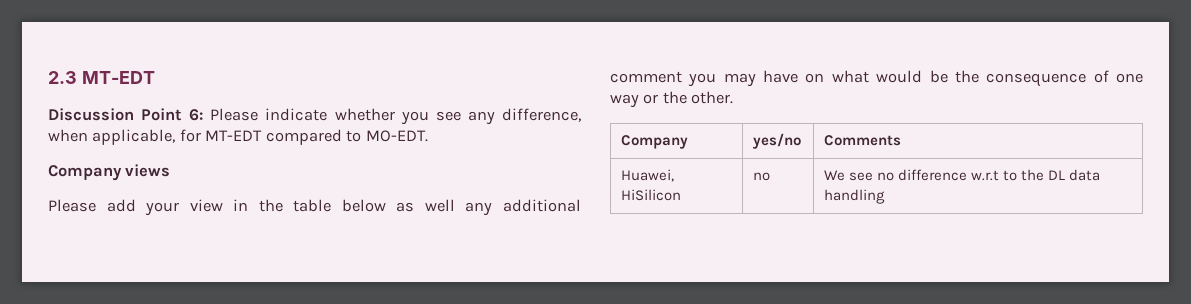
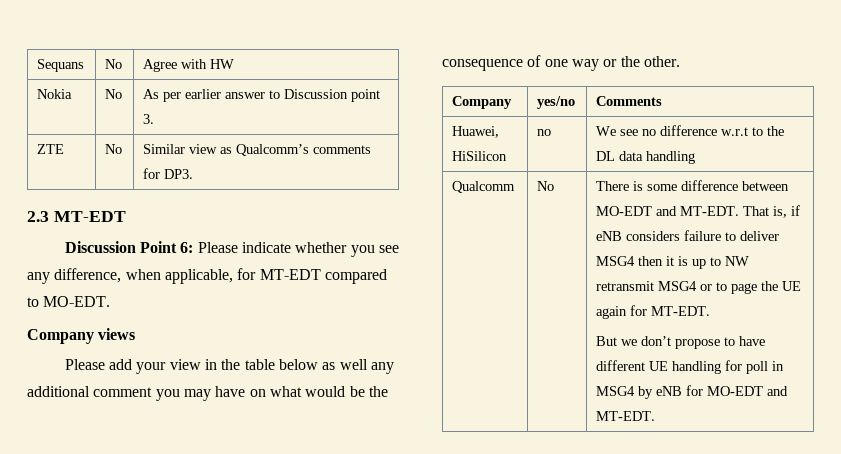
+ Sequans | No | Agree with HW
+ Nokia | No | As per earlier answer to Discussion point 3.
+ ZTE | No | Similar view as Qualcomm’s comments for DP3.
+ Qualcomm | No | There is some difference between MO-EDT and MT-EDT. That is, if eNB considers failure to deliver MSG4 then it is up to NW retransmit MSG4 or to page the UE again for MT-EDT.
+ But we don’t propose to have different UE handling for poll in MSG4 by eNB for MO-EDT and MT-EDT.

